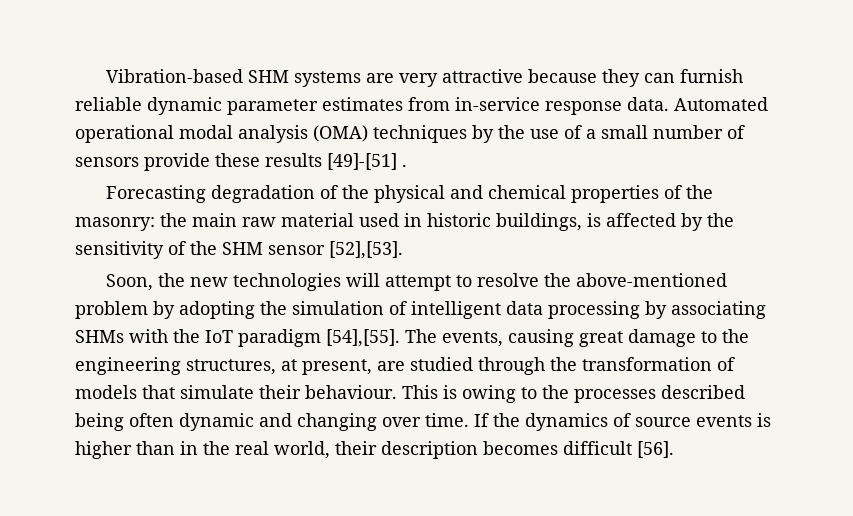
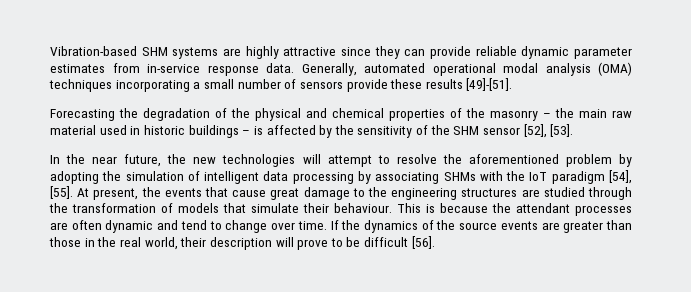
- Vibration-based SHM systems are very attractive because they can furnish reliable dynamic parameter estimates from in-service response data.
+ Vibration-based SHM systems are highly attractive since they can provide reliable dynamic parameter estimates from in-service response data.
- Automated operational modal analysis (OMA) techniques by the use of a small number of sensors provide these results [49]-[51] .
+ Generally, automated operational modal analysis (OMA) techniques incorporating a small number of sensors provide these results [49]-[51].
- Forecasting degradation of the physical and chemical properties of the masonry: the main raw material used in historic buildings, is affected by the sensitivity of the SHM sensor [52],[53].
- Soon, the new technologies will attempt to resolve the above-mentioned problem by adopting the simulation of intelligent data processing by associating SHMs with the IoT paradigm [54],[55]. The events, causing great damage to the engineering structures, at present, are studied through the transformation of models that simulate their behaviour.
+ Forecasting the degradation of the physical and chemical properties of the masonry – the main raw material used in historic buildings – is affected by the sensitivity of the SHM sensor [52], [53].
+ In the near future, the new technologies will attempt to resolve the aforementioned problem by adopting the simulation of intelligent data processing by associating SHMs with the IoT paradigm [54], [55]. At present, the events that cause great damage to the engineering structures are studied through the transformation of models that simulate their behaviour.
- This is owing to the processes described being often dynamic and changing over time.
+ This is because the attendant processes are often dynamic and tend to change over time.
- If the dynamics of source events is higher than in the real world, their description becomes difficult [56].
+ If the dynamics of the source events are greater than those in the real world, their description will prove to be difficult [56].

